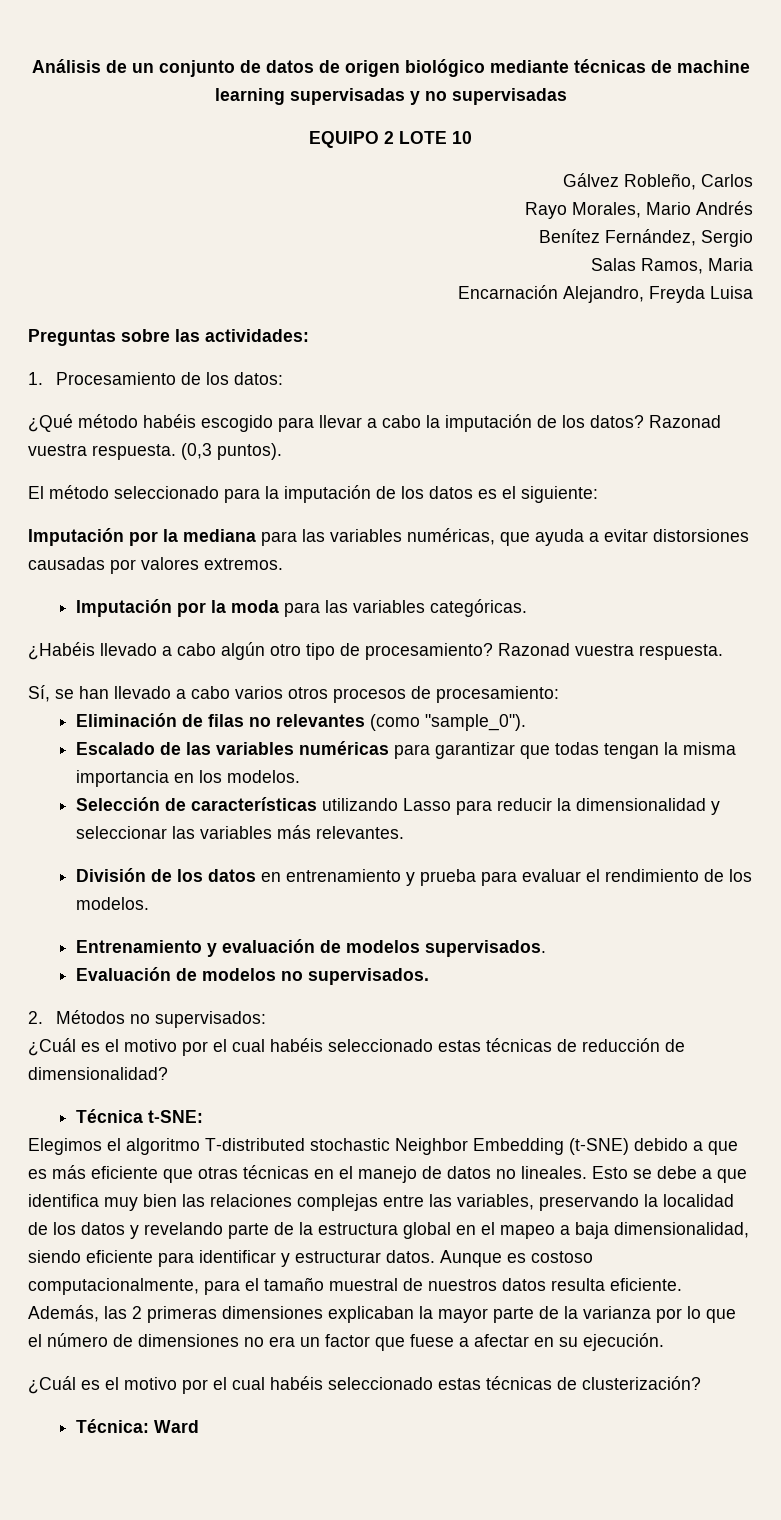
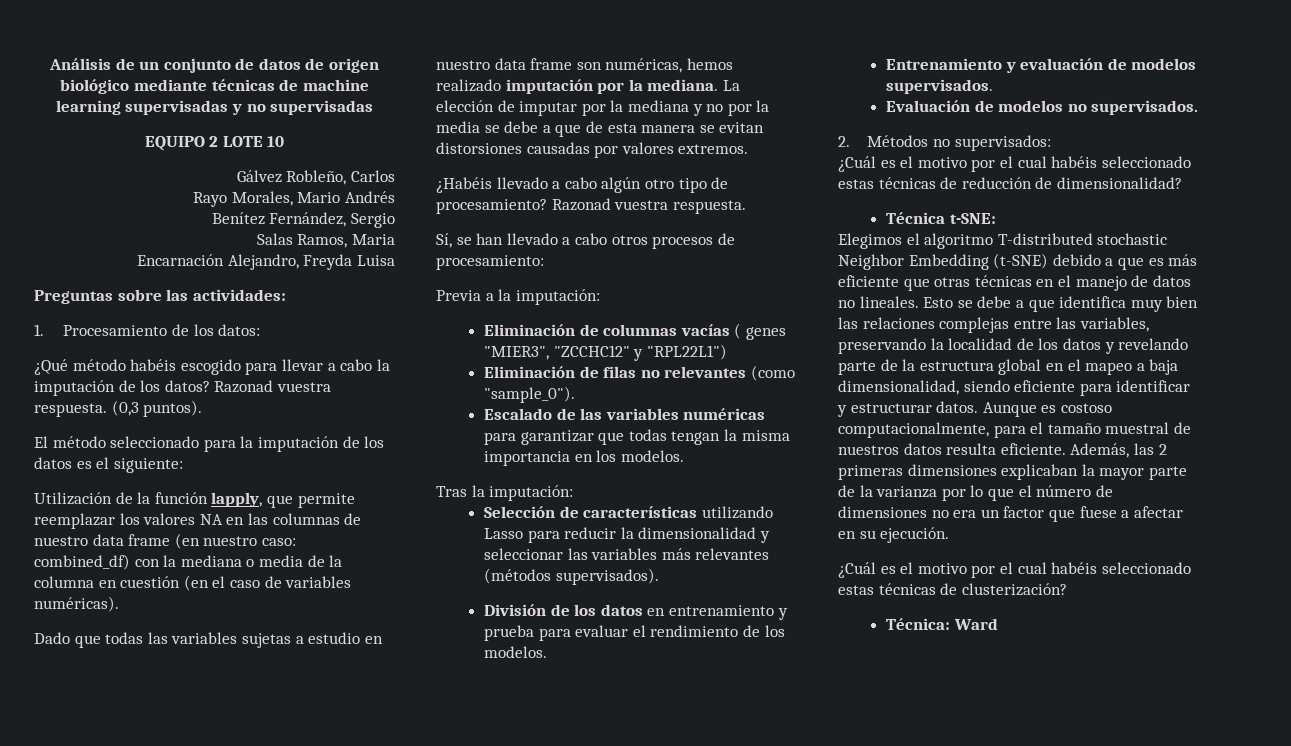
- Imputación por la mediana para las variables numéricas, que ayuda a evitar distorsiones causadas por valores extremos.
+ Utilización de la función lapply, que permite reemplazar los valores NA en las columnas de nuestro data frame (en nuestro caso: combined_df) con la mediana o media de la columna en cuestión (en el caso de variables numéricas).
+ Dado que todas las variables sujetas a estudio en nuestro data frame son numéricas, hemos realizado imputación por la mediana. La elección de imputar por la mediana y no por la media se debe a que de esta manera se evitan distorsiones causadas por valores extremos.
- Imputación por la moda para las variables categóricas.
- Sí, se han llevado a cabo varios otros procesos de procesamiento:
+ Sí, se han llevado a cabo otros procesos de procesamiento:
+ Previa a la imputación:
+ Eliminación de columnas vacías ( genes "MIER3", "ZCCHC12" y "RPL22L1")
+ Tras la imputación:
- Selección de características utilizando Lasso para reducir la dimensionalidad y seleccionar las variables más relevantes.
+ Selección de características utilizando Lasso para reducir la dimensionalidad y seleccionar las variables más relevantes (métodos supervisados).

